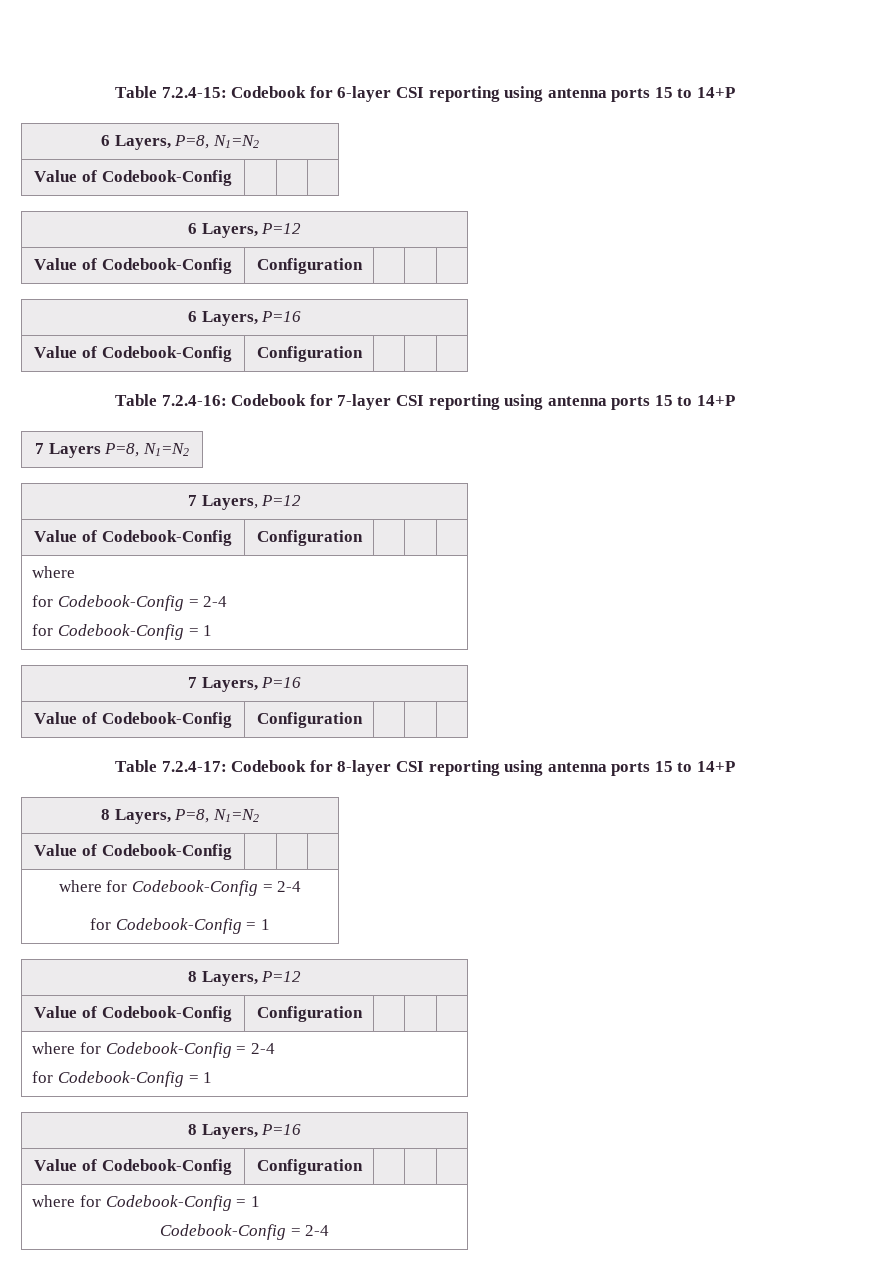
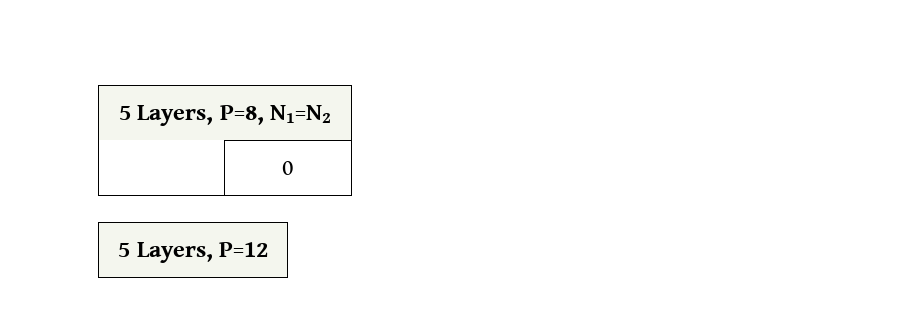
- Table 7.2.4-15: Codebook for 6-layer CSI reporting using antenna ports 15 to 14+P
- 6 Layers, P=8, N1=N2
- Value of Codebook-Config | | |
- 6 Layers, P=12
- Value of Codebook-Config | Configuration | | |
- 6 Layers, P=16
- Value of Codebook-Config | Configuration | | |
- Table 7.2.4-16: Codebook for 7-layer CSI reporting using antenna ports 15 to 14+P
- 7 Layers P=8, N1=N2
- 7 Layers, P=12
- Value of Codebook-Config | Configuration | | |
- where
- for Codebook-Config = 2-4
- for Codebook-Config = 1
- 7 Layers, P=16
- Value of Codebook-Config | Configuration | | |
- Table 7.2.4-17: Codebook for 8-layer CSI reporting using antenna ports 15 to 14+P
- 8 Layers, P=8, N1=N2
- Value of Codebook-Config | | |
- where for Codebook-Config = 2-4
- for Codebook-Config = 1
- 8 Layers, P=12
- Value of Codebook-Config | Configuration | | |
- where for Codebook-Config = 2-4
- for Codebook-Config = 1
- 8 Layers, P=16
- Value of Codebook-Config | Configuration | | |
- where for Codebook-Config = 1
- Codebook-Config = 2-4
+ 5 Layers, P=8, N1=N2
+ | 0
+ 5 Layers, P=12

